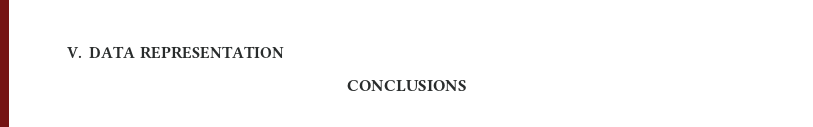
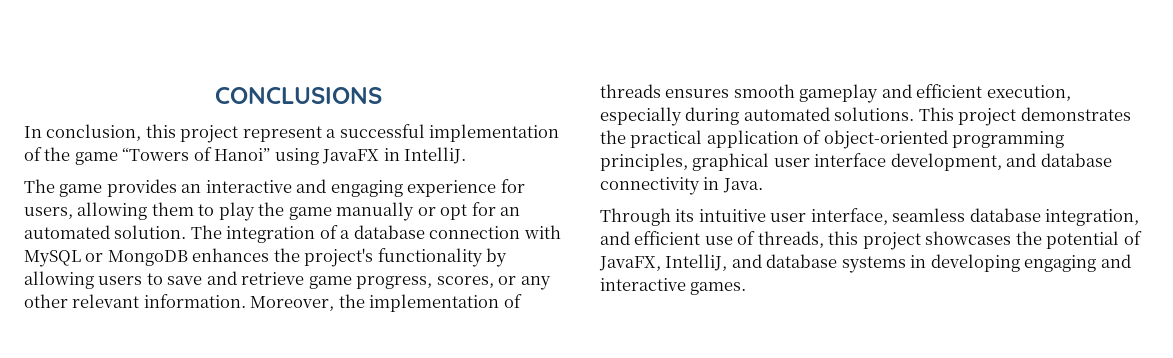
- V. DATA REPRESENTATION
  CONCLUSIONS
+ In conclusion, this project represent a successful implementation of the game “Towers of Hanoi” using JavaFX in IntelliJ.
+ The game provides an interactive and engaging experience for users, allowing them to play the game manually or opt for an automated solution. The integration of a database connection with MySQL or MongoDB enhances the project's functionality by allowing users to save and retrieve game progress, scores, or any other relevant information. Moreover, the implementation of threads ensures smooth gameplay and efficient execution, especially during automated solutions. This project demonstrates the practical application of object-oriented programming principles, graphical user interface development, and database connectivity in Java.
+ Through its intuitive user interface, seamless database integration, and efficient use of threads, this project showcases the potential of JavaFX, IntelliJ, and database systems in developing engaging and interactive games.

